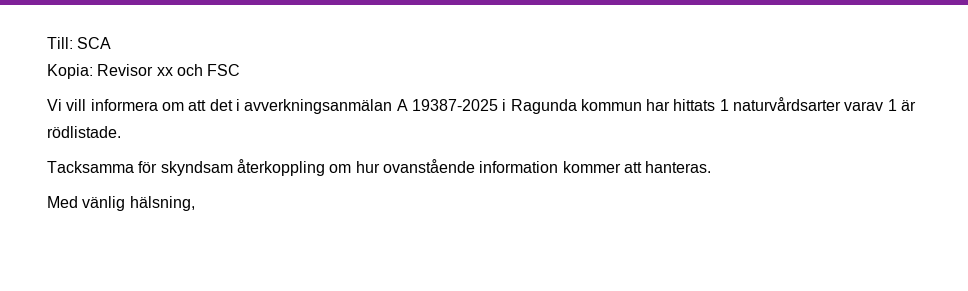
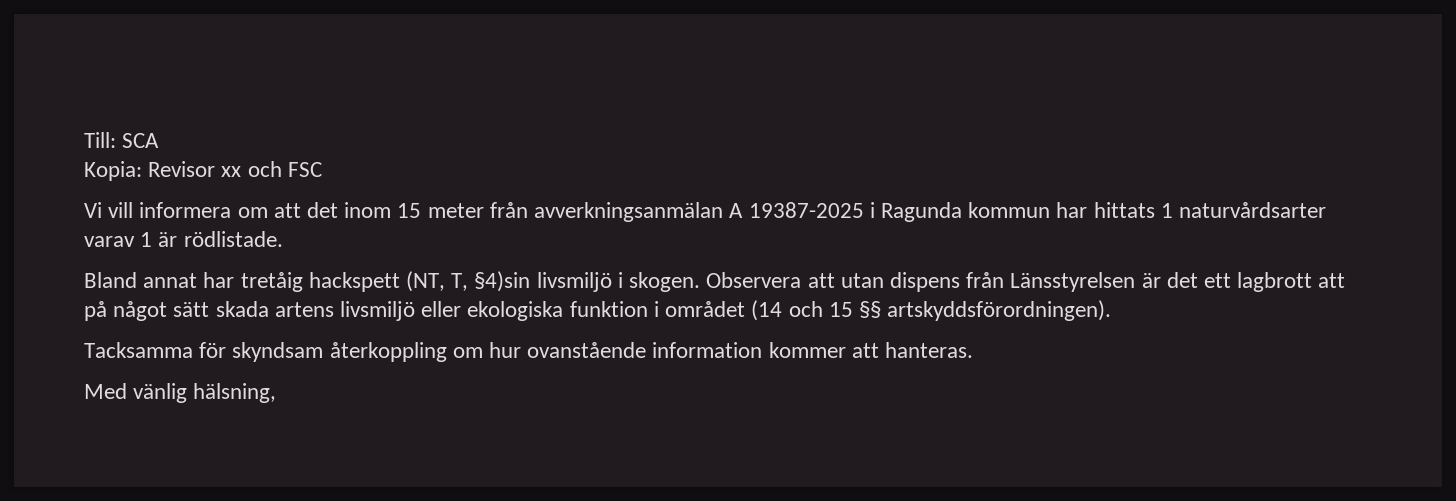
- Vi vill informera om att det i avverkningsanmälan A 19387-2025 i Ragunda kommun har hittats 1 naturvårdsarter varav 1 är rödlistade.
+ Vi vill informera om att det inom 15 meter från avverkningsanmälan A 19387-2025 i Ragunda kommun har hittats 1 naturvårdsarter varav 1 är rödlistade.
+ Bland annat har tretåig hackspett (NT, T, §4)sin livsmiljö i skogen. Observera att utan dispens från Länsstyrelsen är det ett lagbrott att på något sätt skada artens livsmiljö eller ekologiska funktion i området (14 och 15 §§ artskyddsförordningen).

